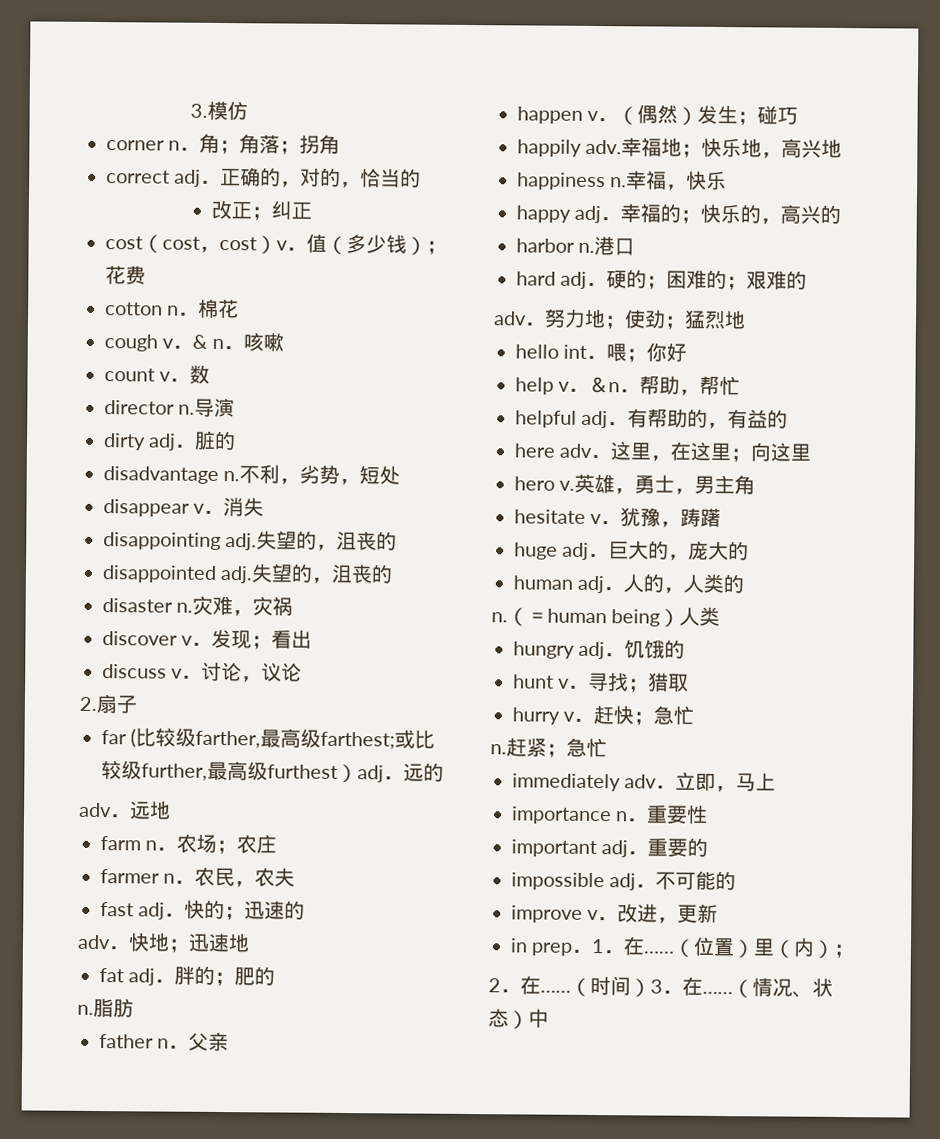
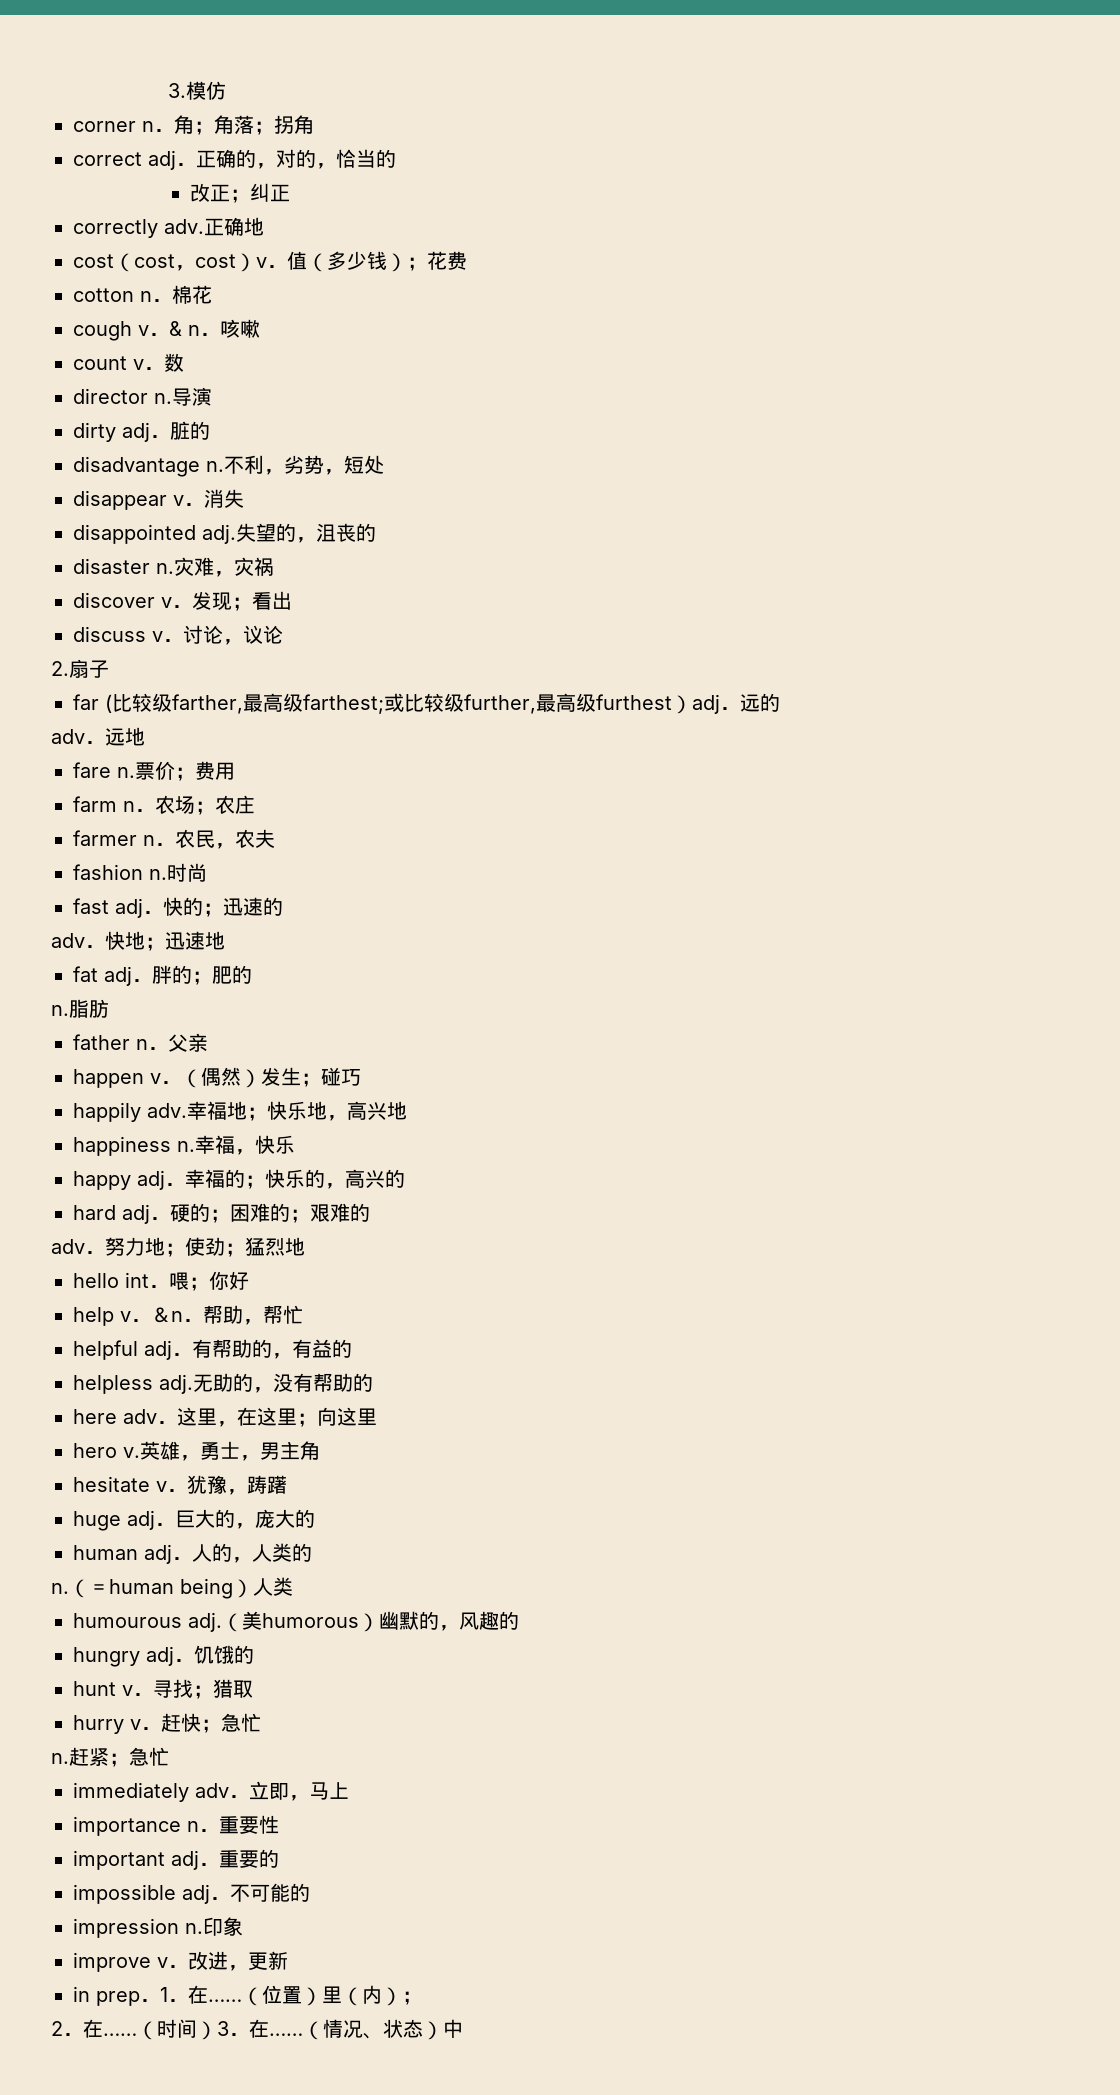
+ correctly adv.正确地
- disappointing adj.失望的，沮丧的
+ fare n.票价；费用
+ fashion n.时尚
- harbor n.港口
+ helpless adj.无助的，没有帮助的
+ humourous adj.（美humorous）幽默的，风趣的
+ impression n.印象

